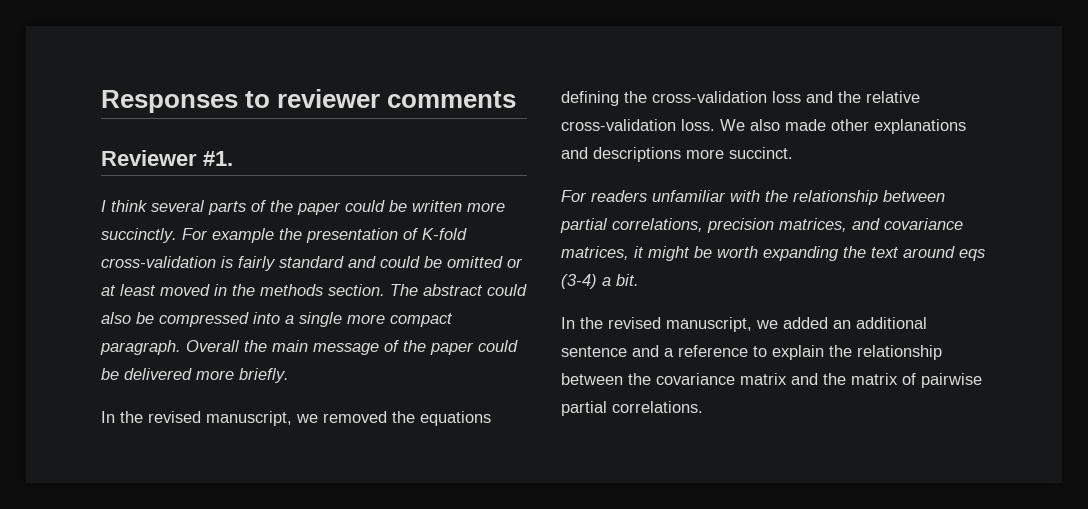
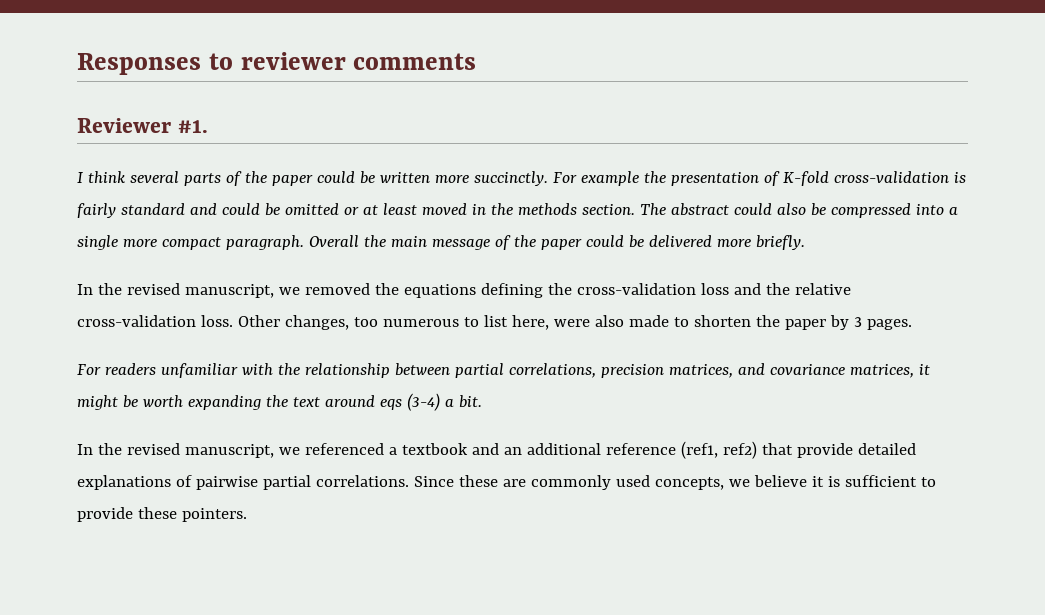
- We also made other explanations and descriptions more succinct.
+ Other changes, too numerous to list here, were also made to shorten the paper by 3 pages.
- In the revised manuscript, we added an additional sentence and a reference to explain the relationship between the covariance matrix and the matrix of pairwise partial correlations.
+ In the revised manuscript, we referenced a textbook and an additional reference (ref1, ref2) that provide detailed explanations of pairwise partial correlations. Since these are commonly used concepts, we believe it is sufficient to provide these pointers.

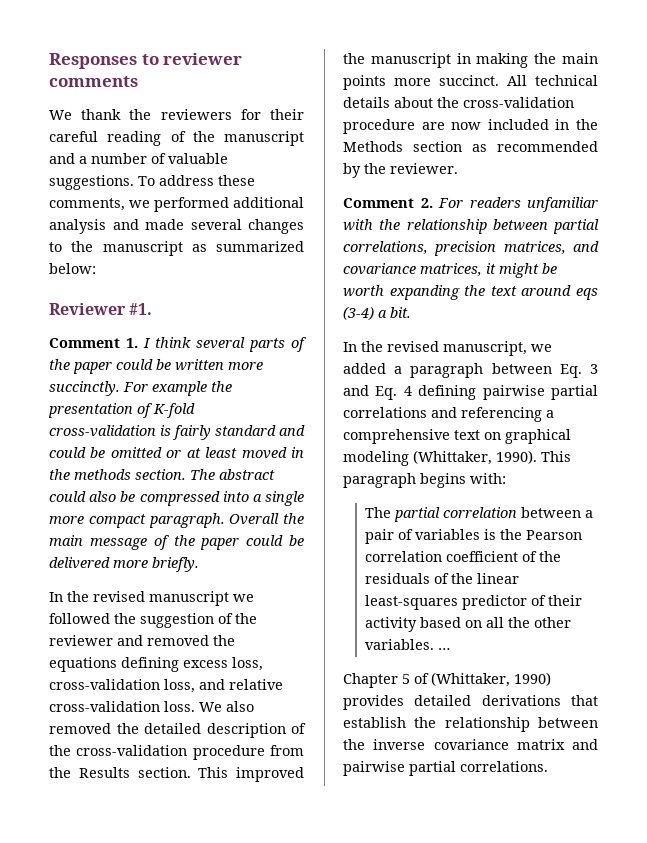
+ We thank the reviewers for their careful reading of the manuscript and a number of valuable suggestions. To address these comments, we performed additional analysis and made several changes to the manuscript as summarized below:
- I think several parts of the paper could be written more succinctly.
+ Comment 1. I think several parts of the paper could be written more succinctly.
- In the revised manuscript, we removed the equations defining the cross-validation loss and the relative cross-validation loss. Other changes, too numerous to list here, were also made to shorten the paper by 3 pages.
- For readers unfamiliar with the relationship between partial correlations, precision matrices, and covariance matrices, it might be worth expanding the text around eqs (3-4) a bit.
+ In the revised manuscript we followed the suggestion of the reviewer and removed the equations defining excess loss, cross-validation loss, and relative cross-validation loss. We also removed the detailed description of the cross-validation procedure from the Results section. This improved the manuscript in making the main points more succinct. All technical details about the cross-validation procedure are now included in the Methods section as recommended by the reviewer.
+ Comment 2. For readers unfamiliar with the relationship between partial correlations, precision matrices, and covariance matrices, it might be worth expanding the text around eqs (3-4) a bit.
- In the revised manuscript, we referenced a textbook and an additional reference (ref1, ref2) that provide detailed explanations of pairwise partial correlations. Since these are commonly used concepts, we believe it is sufficient to provide these pointers.
+ In the revised manuscript, we added a paragraph between Eq. 3 and Eq. 4 defining pairwise partial correlations and referencing a comprehensive text on graphical modeling (Whittaker, 1990). This paragraph begins with:
+ The partial correlation between a pair of variables is the Pearson correlation coefficient of the residuals of the linear least-squares predictor of their activity based on all the other variables. …
+ Chapter 5 of (Whittaker, 1990) provides detailed derivations that establish the relationship between the inverse covariance matrix and pairwise partial correlations.

